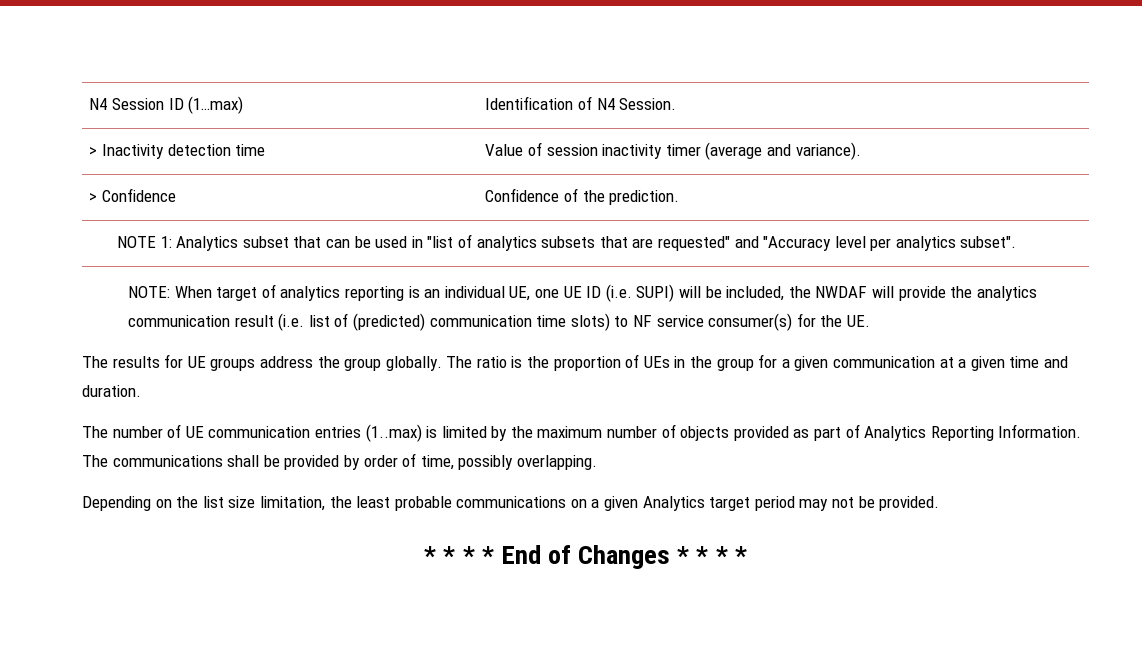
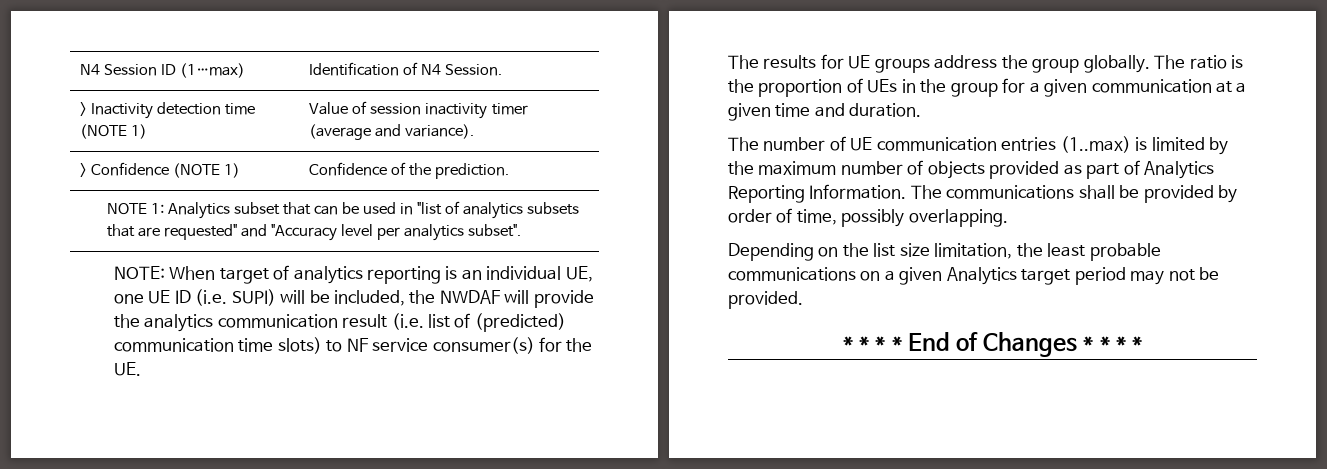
- > Inactivity detection time | Value of session inactivity timer (average and variance).
+ > Inactivity detection time (NOTE 1) | Value of session inactivity timer (average and variance).
- > Confidence | Confidence of the prediction.
+ > Confidence (NOTE 1) | Confidence of the prediction.

